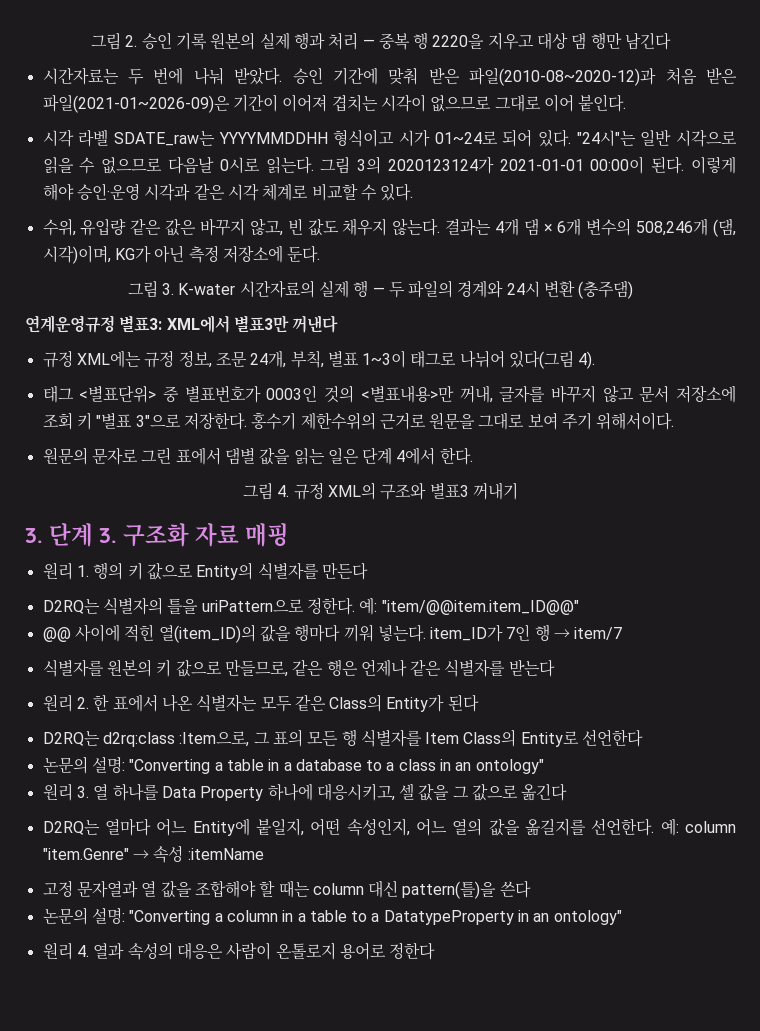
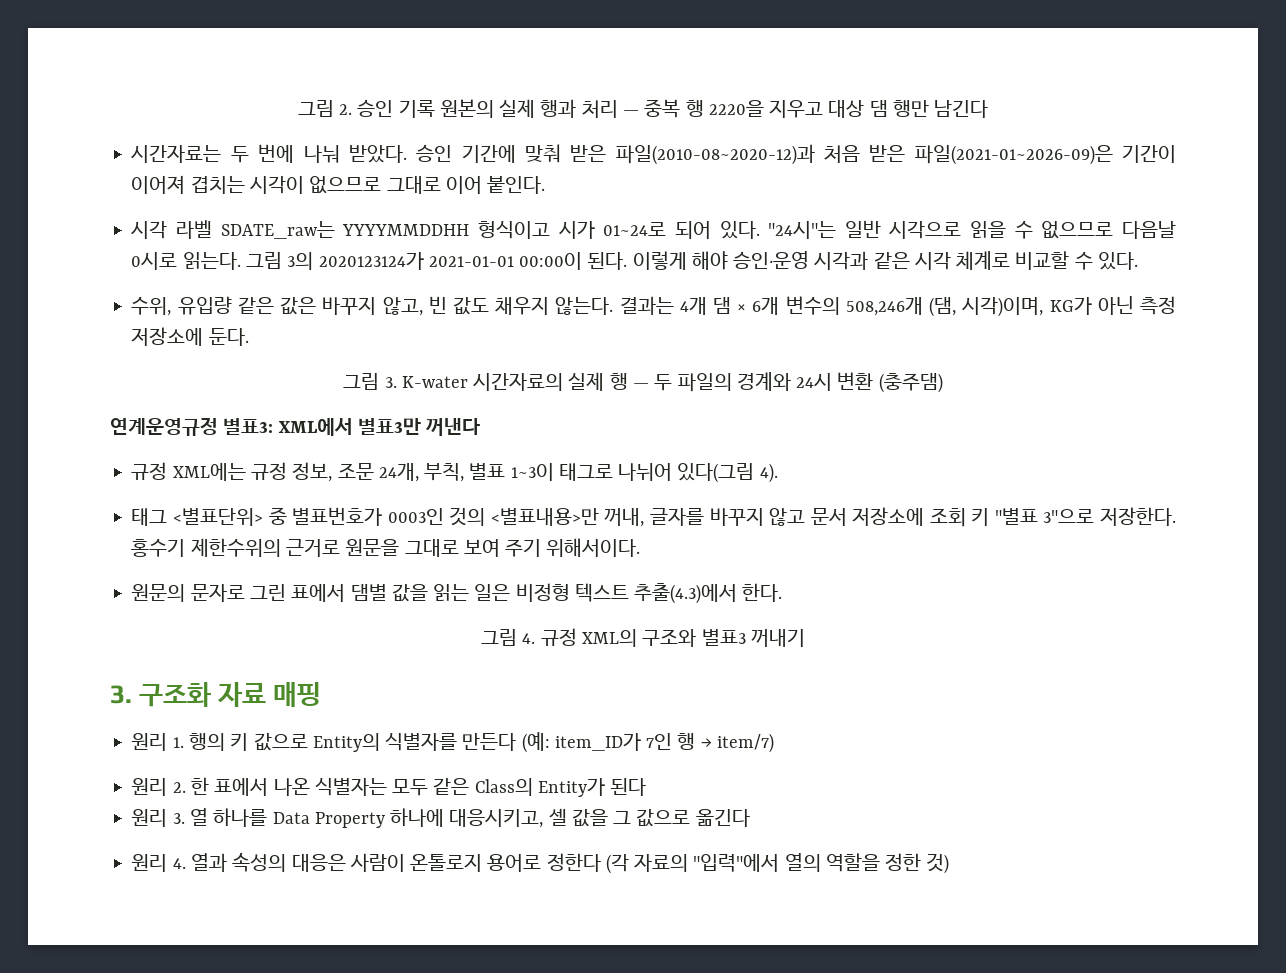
- 원문의 문자로 그린 표에서 댐별 값을 읽는 일은 단계 4에서 한다.
+ 원문의 문자로 그린 표에서 댐별 값을 읽는 일은 비정형 텍스트 추출(4.3)에서 한다.
- 3. 단계 3. 구조화 자료 매핑
+ 3. 구조화 자료 매핑
- 원리 1. 행의 키 값으로 Entity의 식별자를 만든다
- D2RQ는 식별자의 틀을 uriPattern으로 정한다. 예: "item/@@item.item_ID@@"
- @@ 사이에 적힌 열(item_ID)의 값을 행마다 끼워 넣는다. item_ID가 7인 행 → item/7
- 식별자를 원본의 키 값으로 만들므로, 같은 행은 언제나 같은 식별자를 받는다
+ 원리 1. 행의 키 값으로 Entity의 식별자를 만든다 (예: item_ID가 7인 행 → item/7)
- D2RQ는 d2rq:class :Item으로, 그 표의 모든 행 식별자를 Item Class의 Entity로 선언한다
- 논문의 설명: "Converting a table in a database to a class in an ontology"
- D2RQ는 열마다 어느 Entity에 붙일지, 어떤 속성인지, 어느 열의 값을 옮길지를 선언한다. 예: column "item.Genre" → 속성 :itemName
- 고정 문자열과 열 값을 조합해야 할 때는 column 대신 pattern(틀)을 쓴다
- 논문의 설명: "Converting a column in a table to a DatatypeProperty in an ontology"
- 원리 4. 열과 속성의 대응은 사람이 온톨로지 용어로 정한다
+ 원리 4. 열과 속성의 대응은 사람이 온톨로지 용어로 정한다 (각 자료의 "입력"에서 열의 역할을 정한 것)

